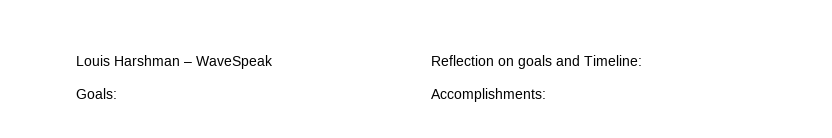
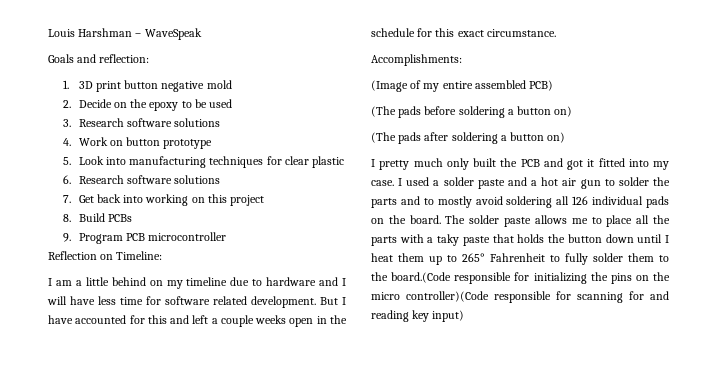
- Goals:
+ Goals and reflection:
+ 1. 3D print button negative mold
+ 2. Decide on the epoxy to be used
+ 3. Research software solutions
+ 4. Work on button prototype
+ 5. Look into manufacturing techniques for clear plastic
+ 6. Research software solutions
+ 7. Get back into working on this project
+ 8. Build PCBs
+ 9. Program PCB microcontroller
- Reflection on goals and Timeline:
+ Reflection on Timeline:
+ I am a little behind on my timeline due to hardware and I will have less time for software related development. But I have accounted for this and left a couple weeks open in the schedule for this exact circumstance.
  Accomplishments:
+ (Image of my entire assembled PCB)
+ (The pads before soldering a button on)
+ (The pads after soldering a button on)
+ I pretty much only built the PCB and got it fitted into my case. I used a solder paste and a hot air gun to solder the parts and to mostly avoid soldering all 126 individual pads on the board. The solder paste allows me to place all the parts with a taky paste that holds the button down until I heat them up to 265° Fahrenheit to fully solder them to the board.(Code responsible for initializing the pins on the micro controller)(Code responsible for scanning for and reading key input)

